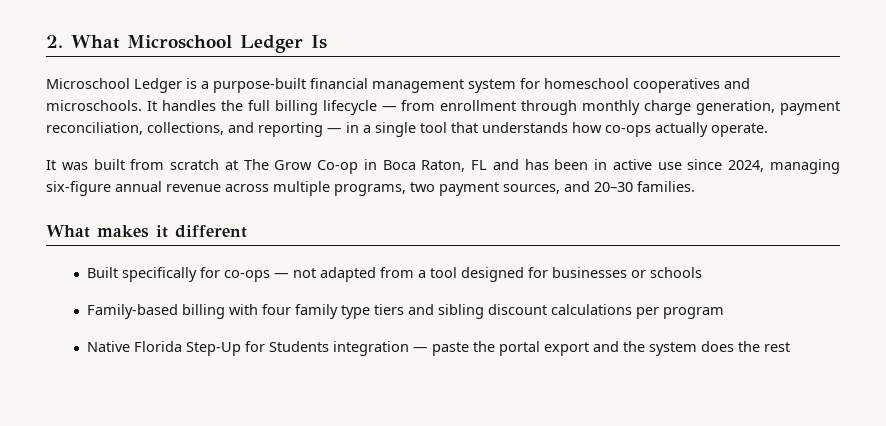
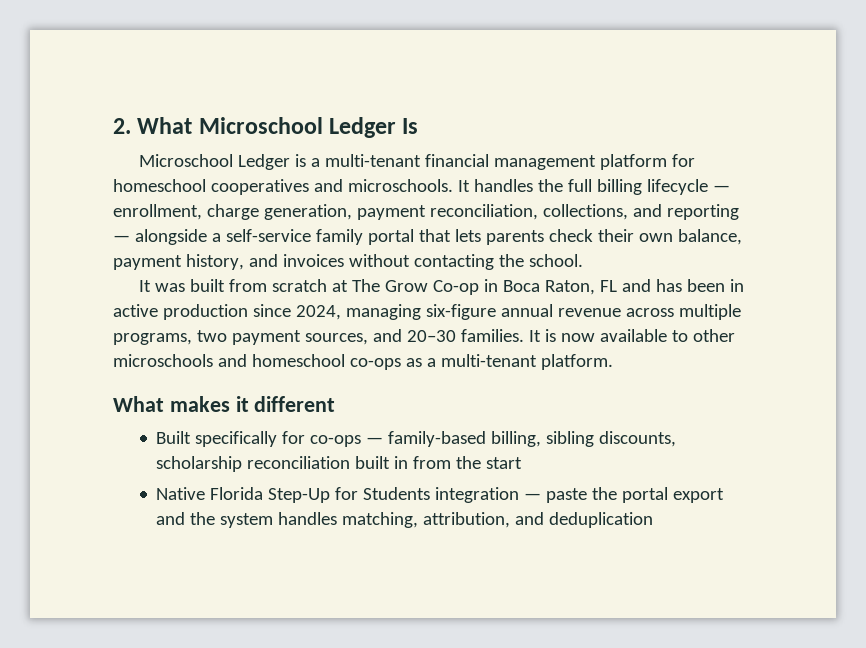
- Microschool Ledger is a purpose-built financial management system for homeschool cooperatives and microschools.
+ Microschool Ledger is a multi-tenant financial management platform for homeschool cooperatives and microschools.
- It handles the full billing lifecycle — from enrollment through monthly charge generation, payment reconciliation, collections, and reporting — in a single tool that understands how co-ops actually operate.
+ It handles the full billing lifecycle — enrollment, charge generation, payment reconciliation, collections, and reporting — alongside a self-service family portal that lets parents check their own balance, payment history, and invoices without contacting the school.
- It was built from scratch at The Grow Co-op in Boca Raton, FL and has been in active use since 2024, managing six-figure annual revenue across multiple programs, two payment sources, and 20–30 families.
+ It was built from scratch at The Grow Co-op in Boca Raton, FL and has been in active production since 2024, managing six-figure annual revenue across multiple programs, two payment sources, and 20–30 families. It is now available to other microschools and homeschool co-ops as a multi-tenant platform.
- Built specifically for co-ops — not adapted from a tool designed for businesses or schools
- Family-based billing with four family type tiers and sibling discount calculations per program
+ Built specifically for co-ops — family-based billing, sibling discounts, scholarship reconciliation built in from the start
- Native Florida Step-Up for Students integration — paste the portal export and the system does the rest
+ Native Florida Step-Up for Students integration — paste the portal export and the system handles matching, attribution, and deduplication

